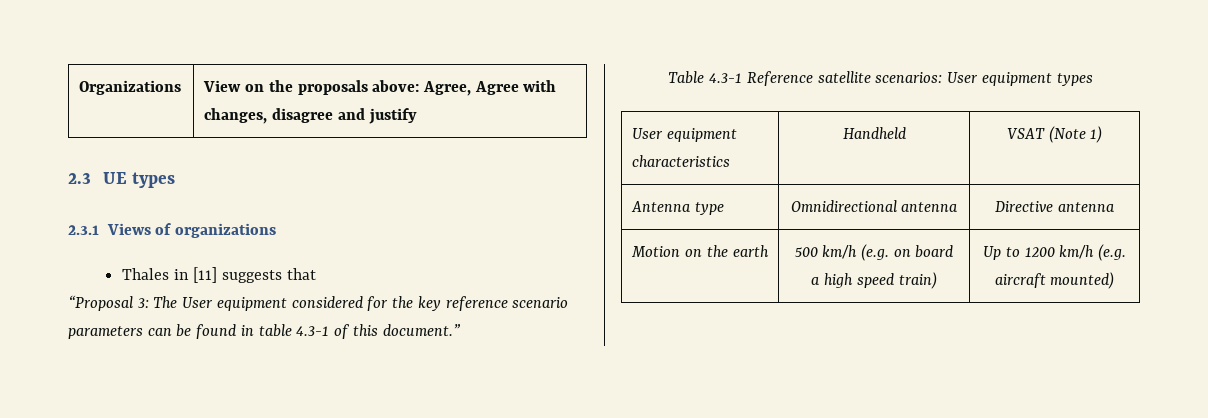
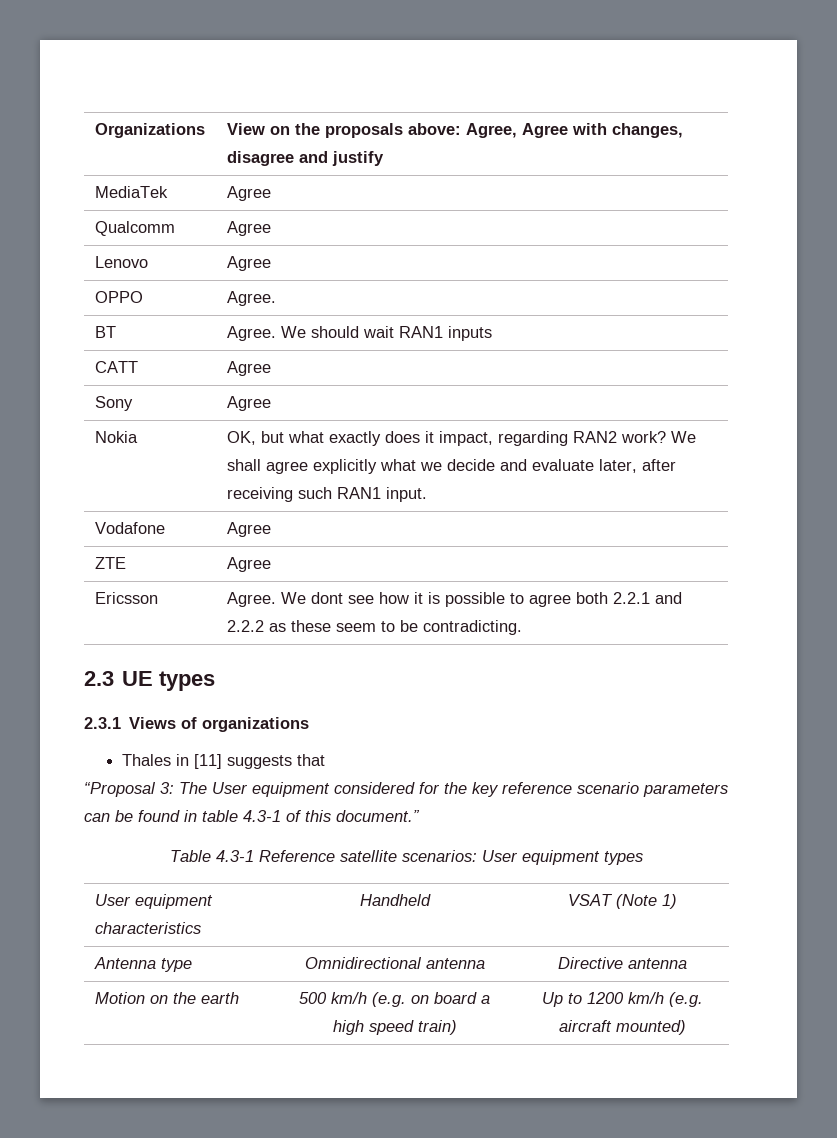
+ MediaTek | Agree
+ Qualcomm | Agree
+ Lenovo | Agree
+ OPPO | Agree.
+ BT | Agree. We should wait RAN1 inputs
+ CATT | Agree
+ Sony | Agree
+ Nokia | OK, but what exactly does it impact, regarding RAN2 work? We shall agree explicitly what we decide and evaluate later, after receiving such RAN1 input.
+ Vodafone | Agree
+ ZTE | Agree
+ Ericsson | Agree. We dont see how it is possible to agree both 2.2.1 and 2.2.2 as these seem to be contradicting.

